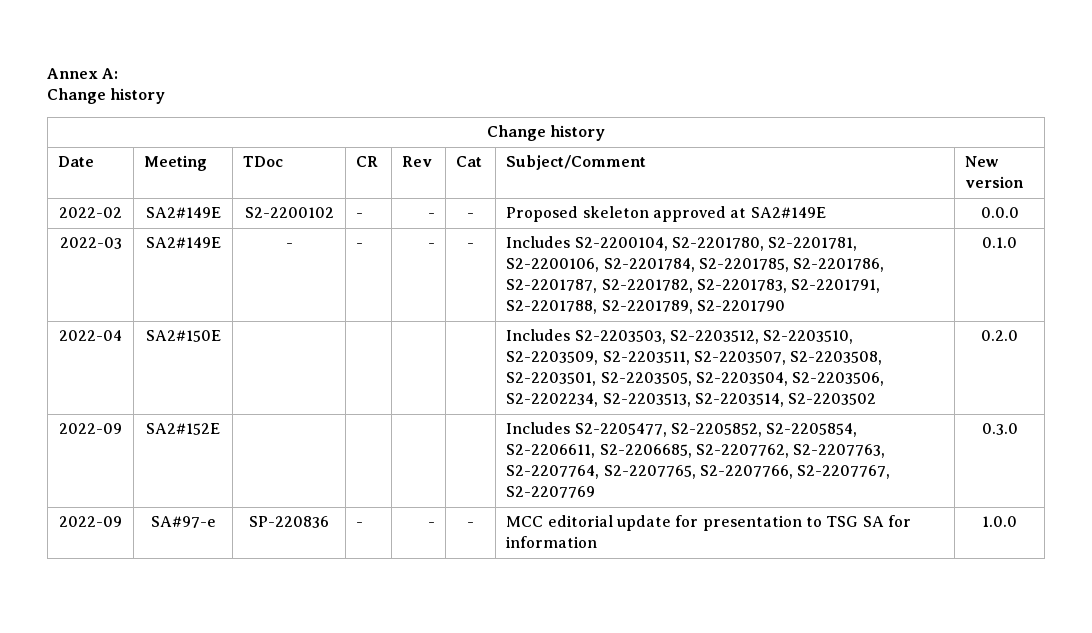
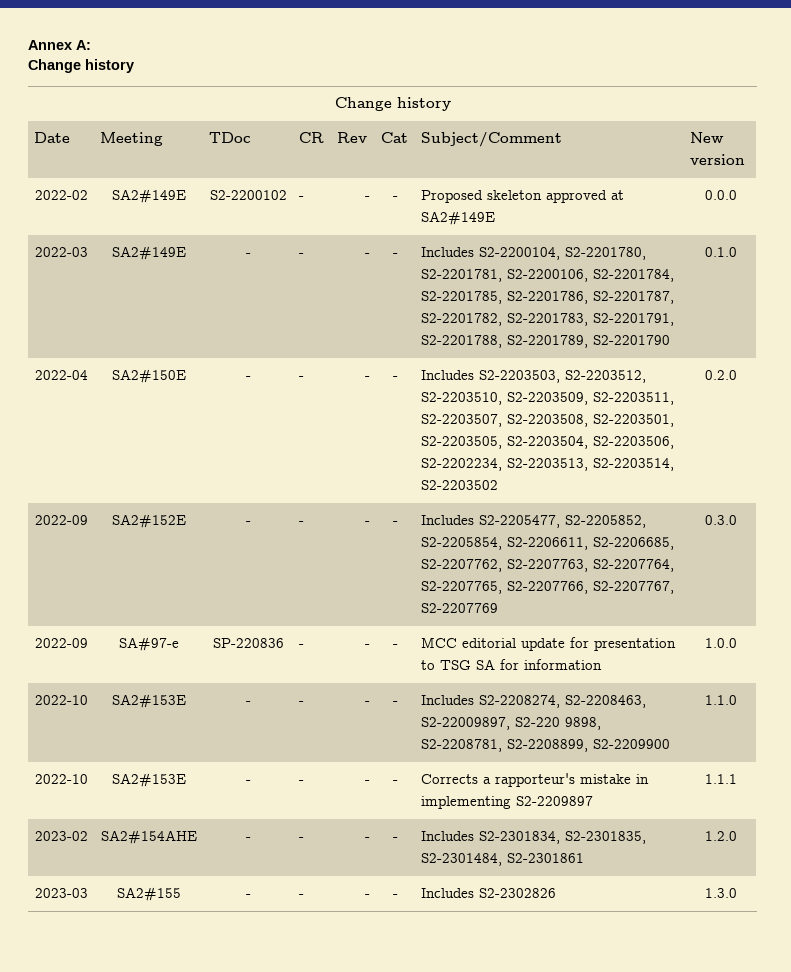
- 2022-04 | SA2#150E | | | | | Includes S2-2203503, S2-2203512, S2-2203510, S2-2203509, S2-2203511, S2-2203507, S2-2203508, S2-2203501, S2-2203505, S2-2203504, S2-2203506, S2-2202234, S2-2203513, S2-2203514, S2-2203502 | 0.2.0
+ 2022-04 | SA2#150E | - | - | - | - | Includes S2-2203503, S2-2203512, S2-2203510, S2-2203509, S2-2203511, S2-2203507, S2-2203508, S2-2203501, S2-2203505, S2-2203504, S2-2203506, S2-2202234, S2-2203513, S2-2203514, S2-2203502 | 0.2.0
- 2022-09 | SA2#152E | | | | | Includes S2-2205477, S2-2205852, S2-2205854, S2-2206611, S2-2206685, S2-2207762, S2-2207763, S2-2207764, S2-2207765, S2-2207766, S2-2207767, S2-2207769 | 0.3.0
+ 2022-09 | SA2#152E | - | - | - | - | Includes S2-2205477, S2-2205852, S2-2205854, S2-2206611, S2-2206685, S2-2207762, S2-2207763, S2-2207764, S2-2207765, S2-2207766, S2-2207767, S2-2207769 | 0.3.0
+ 2022-10 | SA2#153E | - | - | - | - | Includes S2-2208274, S2-2208463, S2-22009897, S2-220 9898, S2-2208781, S2-2208899, S2-2209900 | 1.1.0
+ 2022-10 | SA2#153E | - | - | - | - | Corrects a rapporteur's mistake in implementing S2-2209897 | 1.1.1
+ 2023-02 | SA2#154AHE | - | - | - | - | Includes S2-2301834, S2-2301835, S2-2301484, S2-2301861 | 1.2.0
+ 2023-03 | SA2#155 | - | - | - | - | Includes S2-2302826 | 1.3.0

